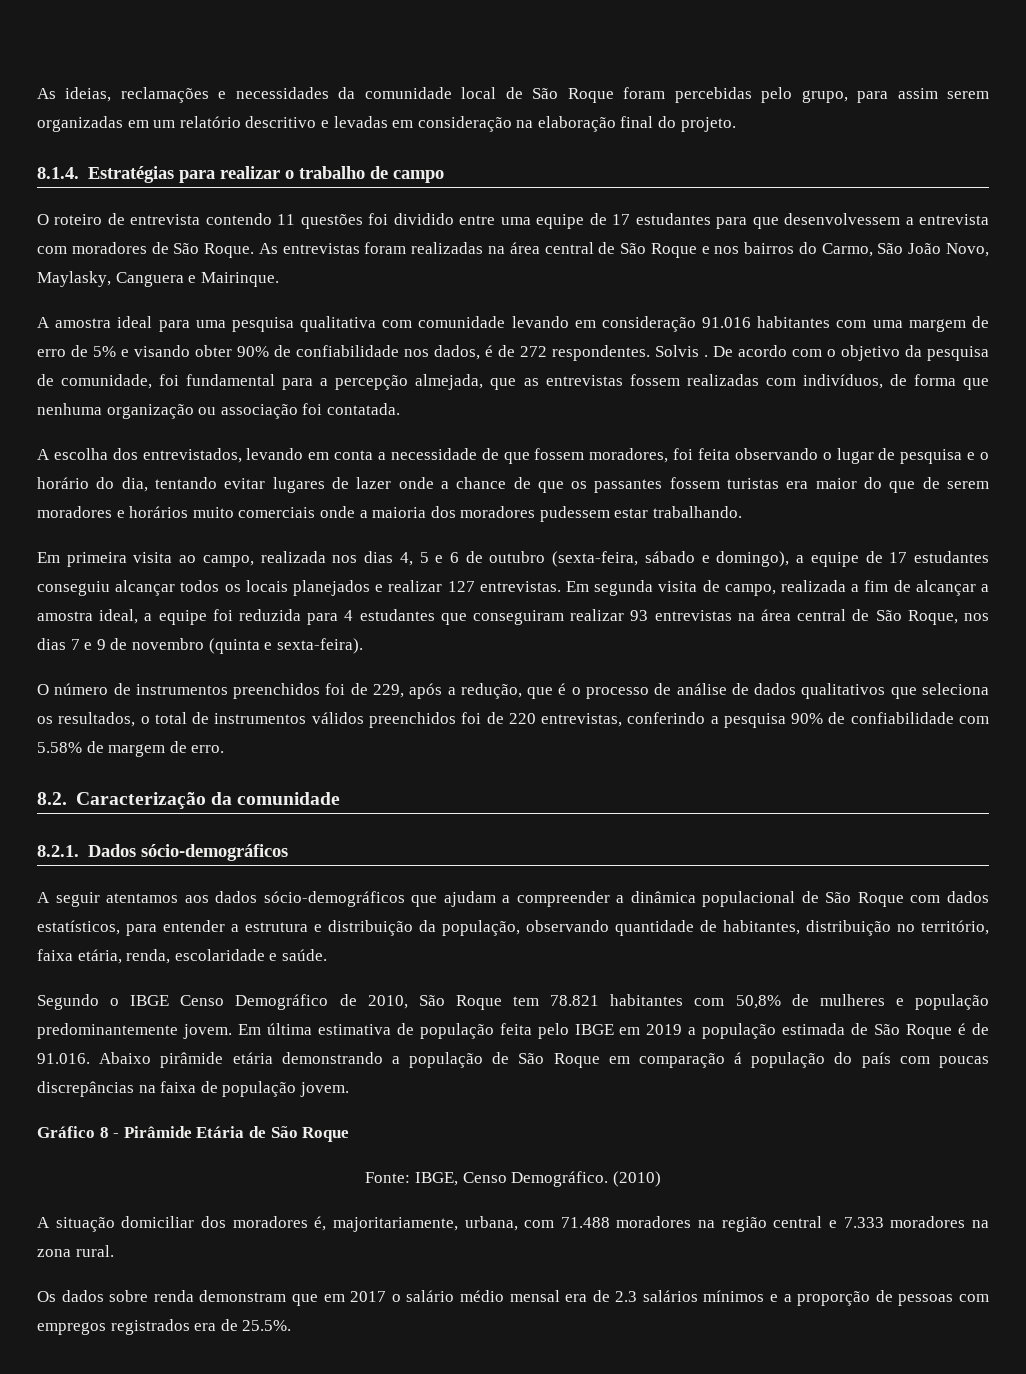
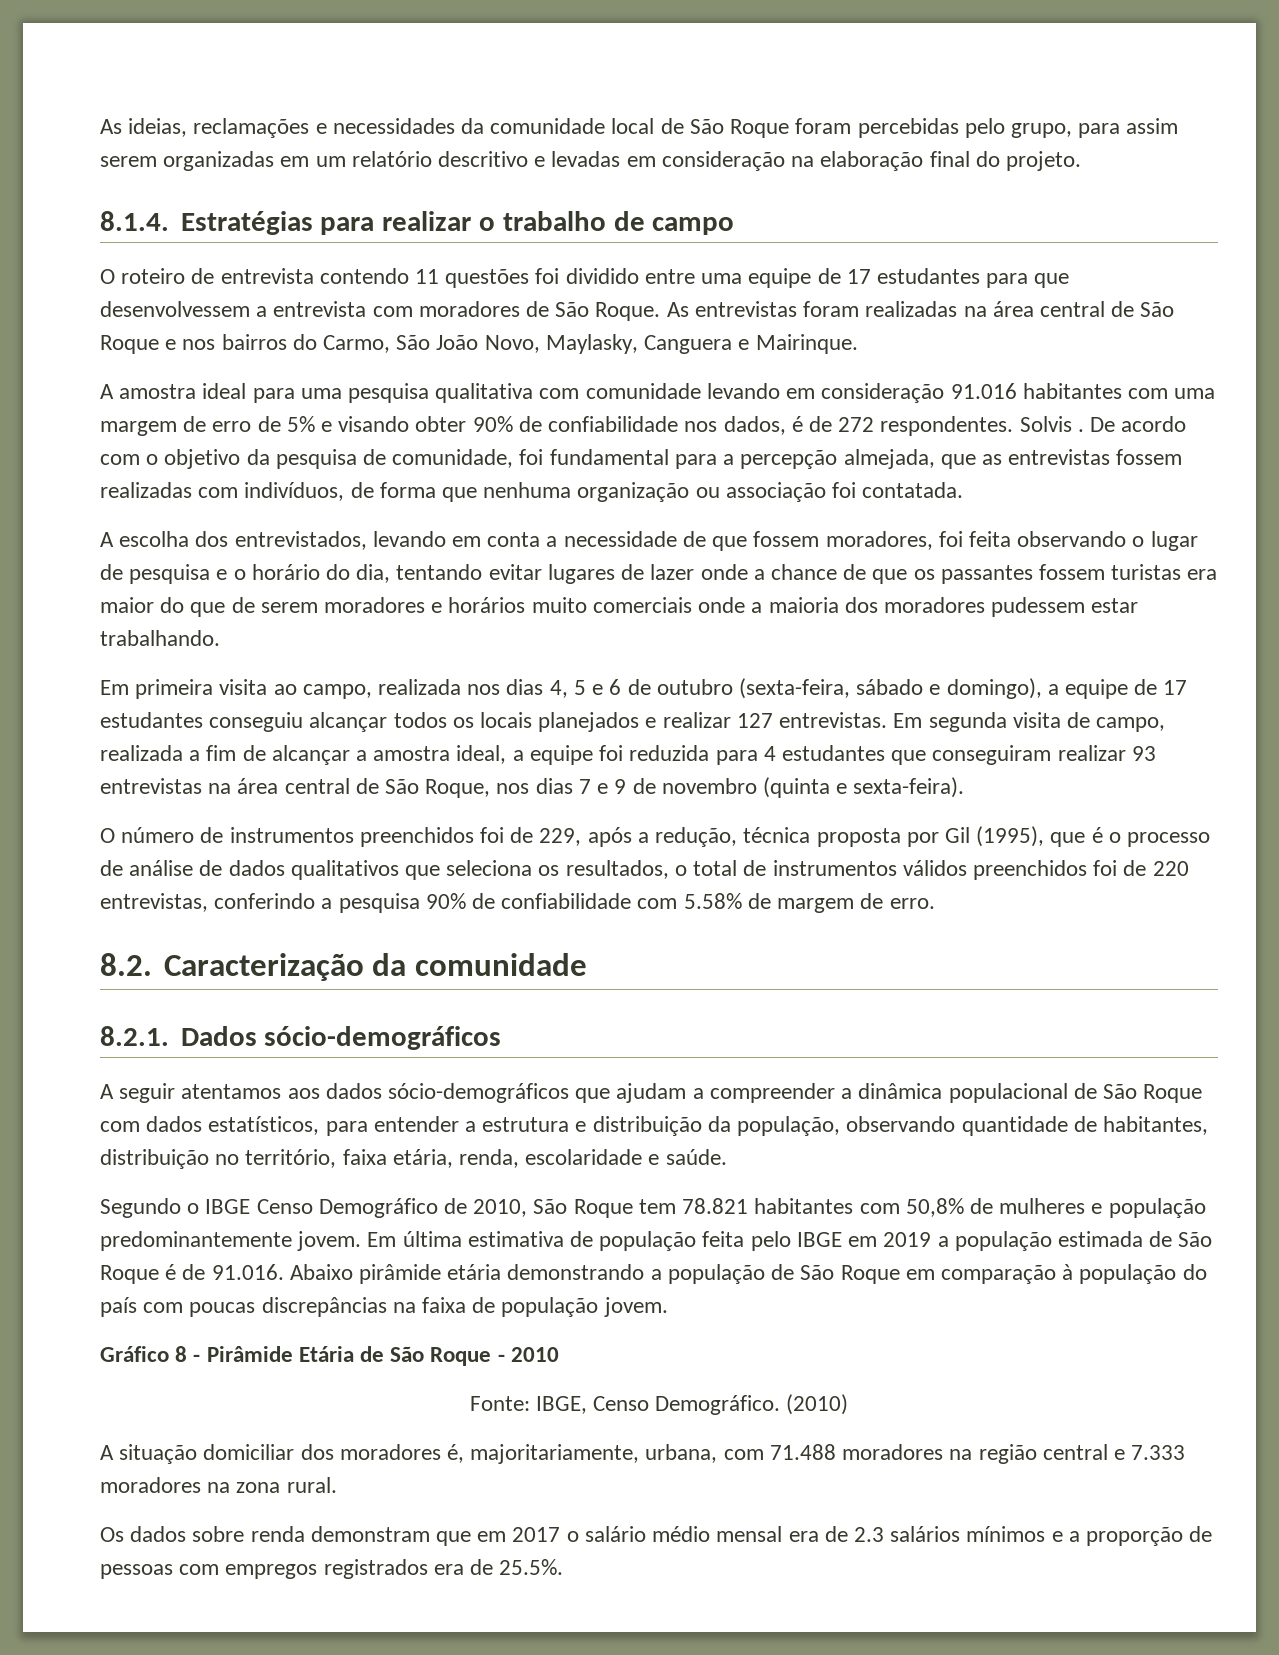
- O número de instrumentos preenchidos foi de 229, após a redução, que é o processo de análise de dados qualitativos que seleciona os resultados, o total de instrumentos válidos preenchidos foi de 220 entrevistas, conferindo a pesquisa 90% de confiabilidade com 5.58% de margem de erro.
+ O número de instrumentos preenchidos foi de 229, após a redução, técnica proposta por Gil (1995), que é o processo de análise de dados qualitativos que seleciona os resultados, o total de instrumentos válidos preenchidos foi de 220 entrevistas, conferindo a pesquisa 90% de confiabilidade com 5.58% de margem de erro.
- Em última estimativa de população feita pelo IBGE em 2019 a população estimada de São Roque é de 91.016. Abaixo pirâmide etária demonstrando a população de São Roque em comparação á população do país com poucas discrepâncias na faixa de população jovem.
+ Em última estimativa de população feita pelo IBGE em 2019 a população estimada de São Roque é de 91.016. Abaixo pirâmide etária demonstrando a população de São Roque em comparação à população do país com poucas discrepâncias na faixa de população jovem.
- Gráfico 8 - Pirâmide Etária de São Roque
+ Gráfico 8 - Pirâmide Etária de São Roque - 2010

